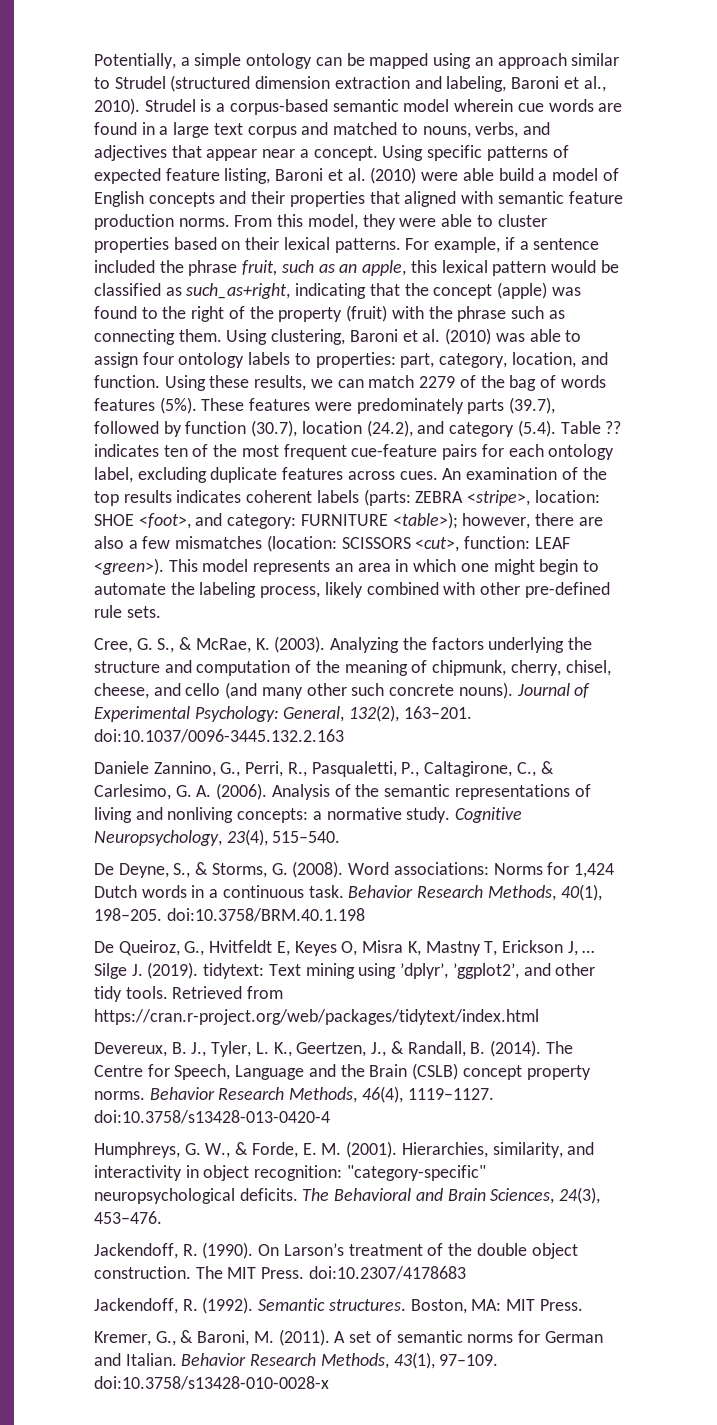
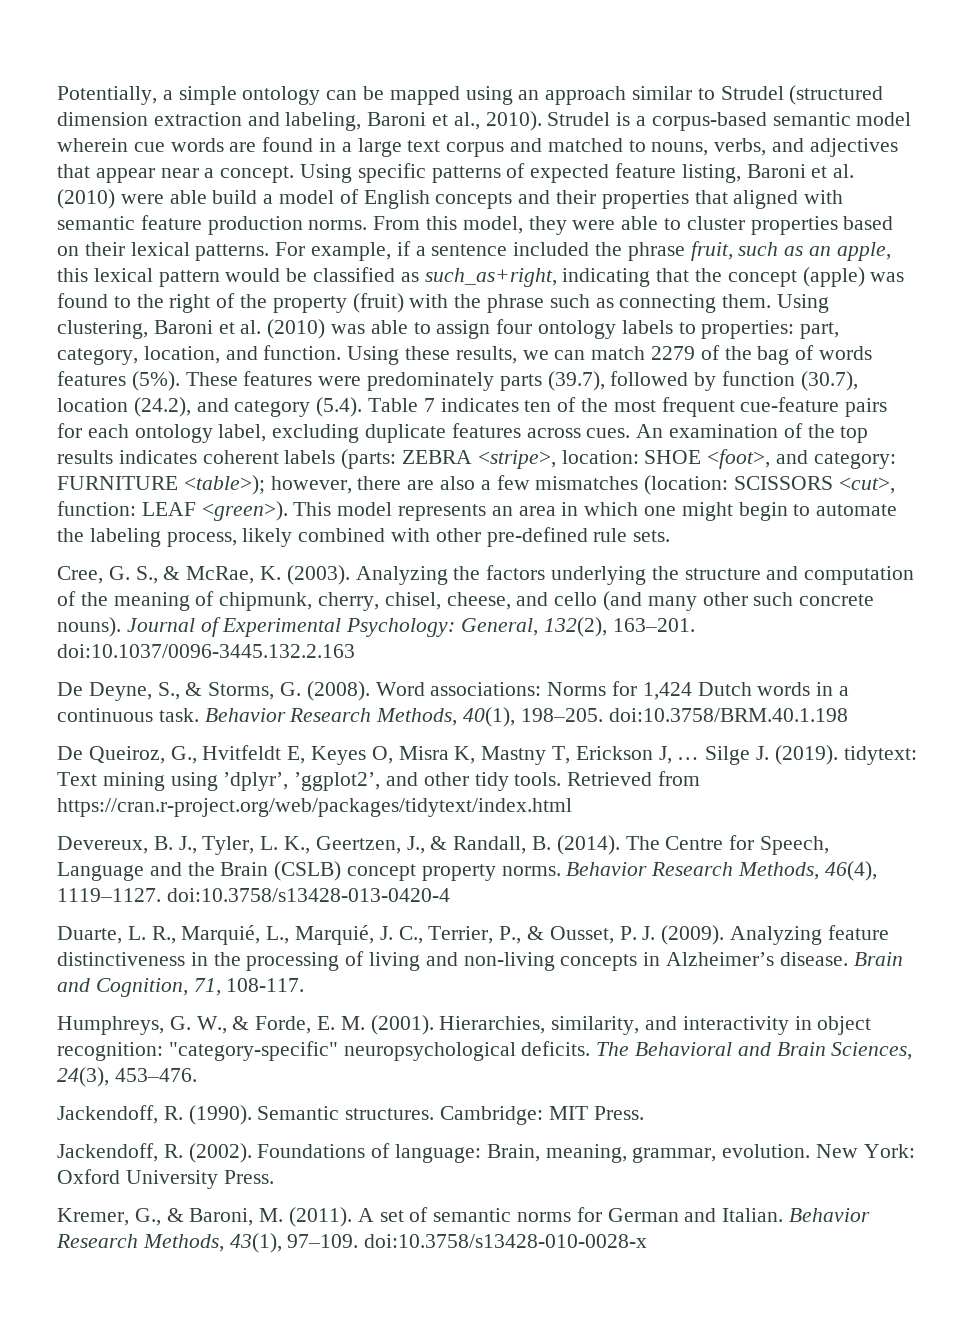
- These features were predominately parts (39.7), followed by function (30.7), location (24.2), and category (5.4). Table ?? indicates ten of the most frequent cue-feature pairs for each ontology label, excluding duplicate features across cues.
+ These features were predominately parts (39.7), followed by function (30.7), location (24.2), and category (5.4). Table 7 indicates ten of the most frequent cue-feature pairs for each ontology label, excluding duplicate features across cues.
- Daniele Zannino, G., Perri, R., Pasqualetti, P., Caltagirone, C., & Carlesimo, G. A. (2006). Analysis of the semantic representations of living and nonliving concepts: a normative study. Cognitive Neuropsychology, 23(4), 515–540.
+ Duarte, L. R., Marquié, L., Marquié, J. C., Terrier, P., & Ousset, P. J. (2009). Analyzing feature distinctiveness in the processing of living and non-living concepts in Alzheimer’s disease. Brain and Cognition, 71, 108-117.
- On Larson’s treatment of the double object construction. The MIT Press. doi:10.2307/4178683
- Jackendoff, R. (1992). Semantic structures. Boston, MA: MIT Press.
+ Semantic structures. Cambridge: MIT Press.
+ Jackendoff, R. (2002). Foundations of language: Brain, meaning, grammar, evolution. New York: Oxford University Press.

